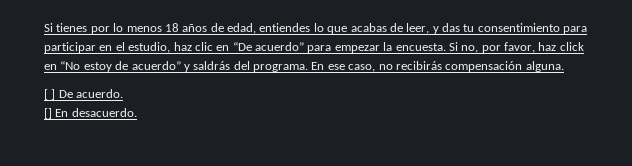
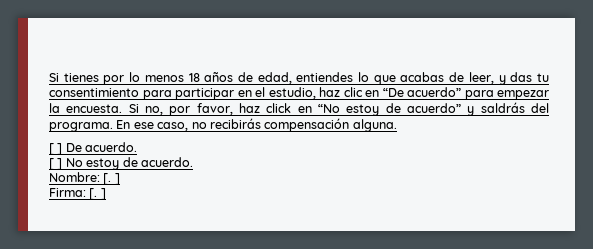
- [] En desacuerdo.
+ [ ] No estoy de acuerdo.
+ Nombre: [. ]
+ Firma: [. ]

